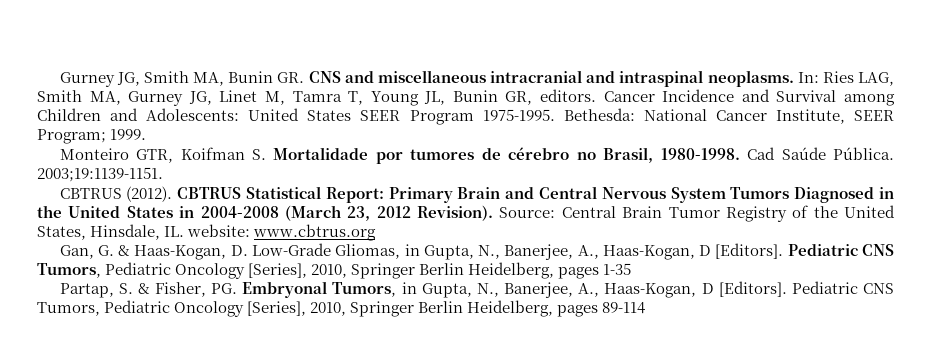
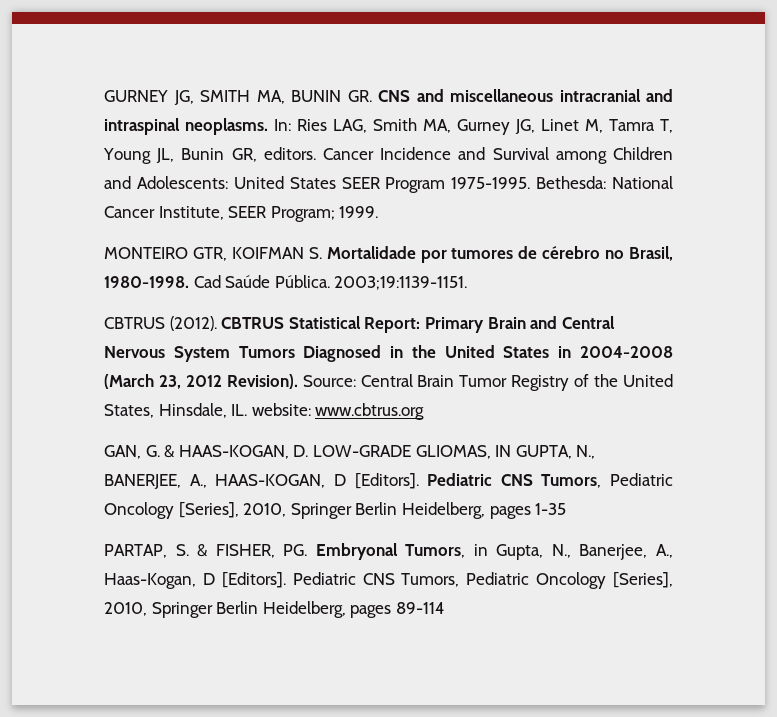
- Gurney JG, Smith MA, Bunin GR. CNS and miscellaneous intracranial and intraspinal neoplasms.
+ GURNEY JG, SMITH MA, BUNIN GR. CNS and miscellaneous intracranial and intraspinal neoplasms.
- Monteiro GTR, Koifman S. Mortalidade por tumores de cérebro no Brasil, 1980-1998.
+ MONTEIRO GTR, KOIFMAN S. Mortalidade por tumores de cérebro no Brasil, 1980-1998.
- Gan, G. & Haas-Kogan, D. Low-Grade Gliomas, in Gupta, N., Banerjee, A., Haas-Kogan, D [Editors].
+ GAN, G. & HAAS-KOGAN, D. LOW-GRADE GLIOMAS, IN GUPTA, N., BANERJEE, A., HAAS-KOGAN, D [Editors].
- Partap, S. & Fisher, PG. Embryonal Tumors, in Gupta, N., Banerjee, A., Haas-Kogan, D [Editors].
+ PARTAP, S. & FISHER, PG. Embryonal Tumors, in Gupta, N., Banerjee, A., Haas-Kogan, D [Editors].

